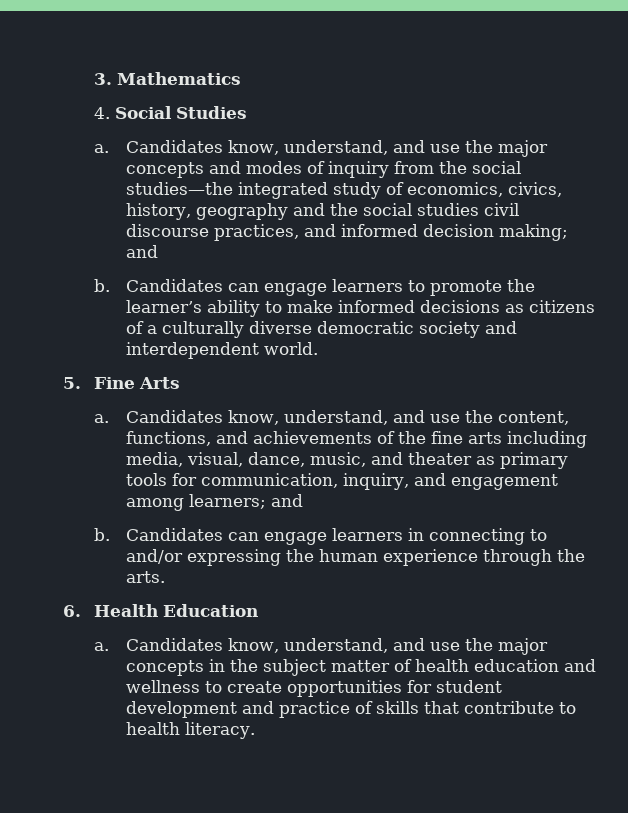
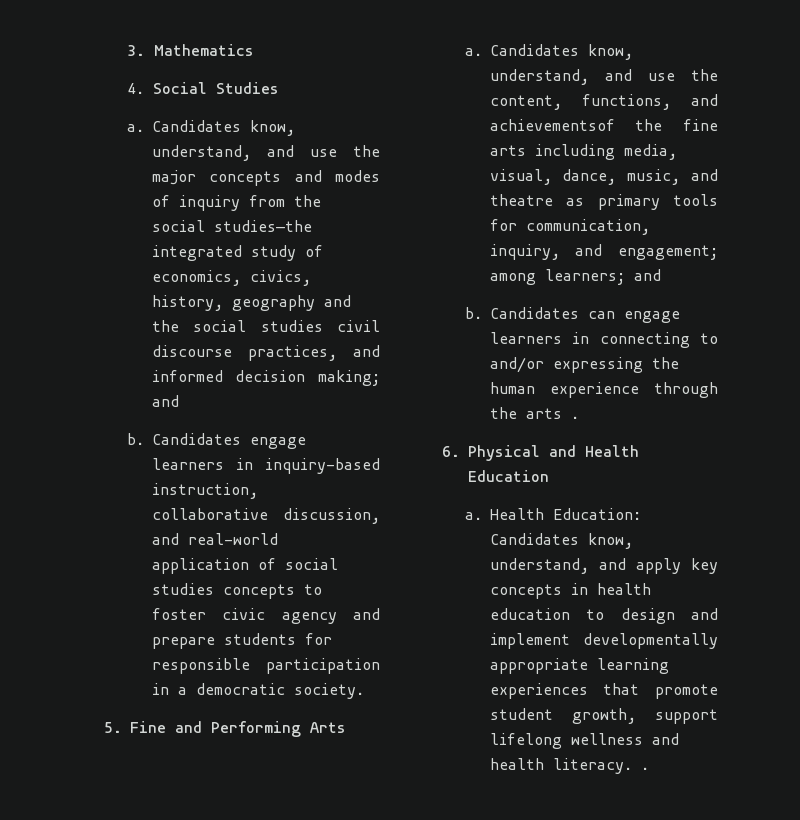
- Candidates can engage learners to promote the learner’s ability to make informed decisions as citizens of a culturally diverse democratic society and interdependent world.
+ Candidates engage learners in inquiry-based instruction, collaborative discussion, and real-world application of social studies concepts to foster civic agency and prepare students for responsible participation in a democratic society.
- 5. Fine Arts
+ 5. Fine and Performing Arts
- Candidates know, understand, and use the content, functions, and achievements of the fine arts including media, visual, dance, music, and theater as primary tools for communication, inquiry, and engagement among learners; and
+ Candidates know, understand, and use the content, functions, and achievementsof the fine arts including media, visual, dance, music, and theatre as primary tools for communication, inquiry, and engagement; among learners; and
- Candidates can engage learners in connecting to and/or expressing the human experience through the arts.
+ Candidates can engage learners in connecting to and/or expressing the human experience through the arts .
- 6. Health Education
+ 6. Physical and Health Education
- Candidates know, understand, and use the major concepts in the subject matter of health education and wellness to create opportunities for student development and practice of skills that contribute to health literacy.
+ Health Education: Candidates know, understand, and apply key concepts in health education to design and implement developmentally appropriate learning experiences that promote student growth, support lifelong wellness and health literacy. .

